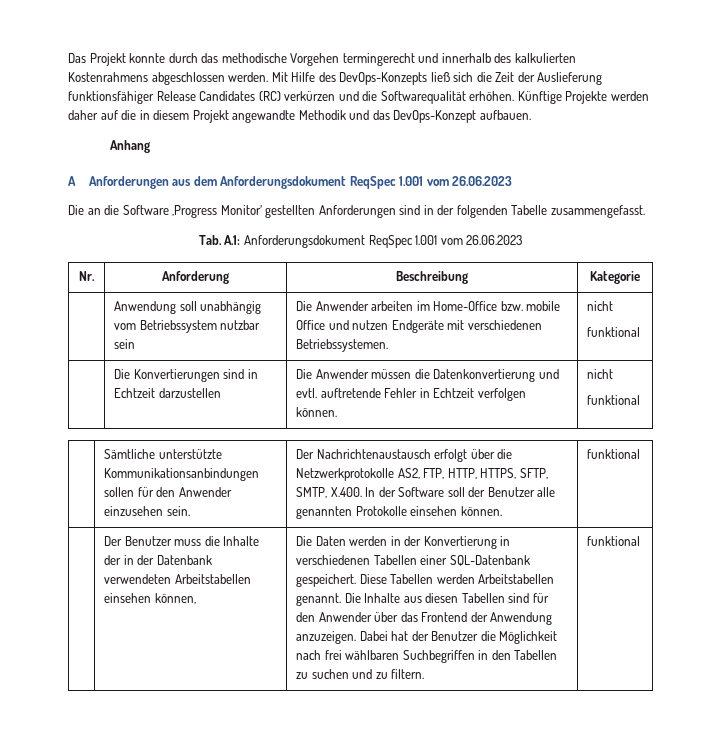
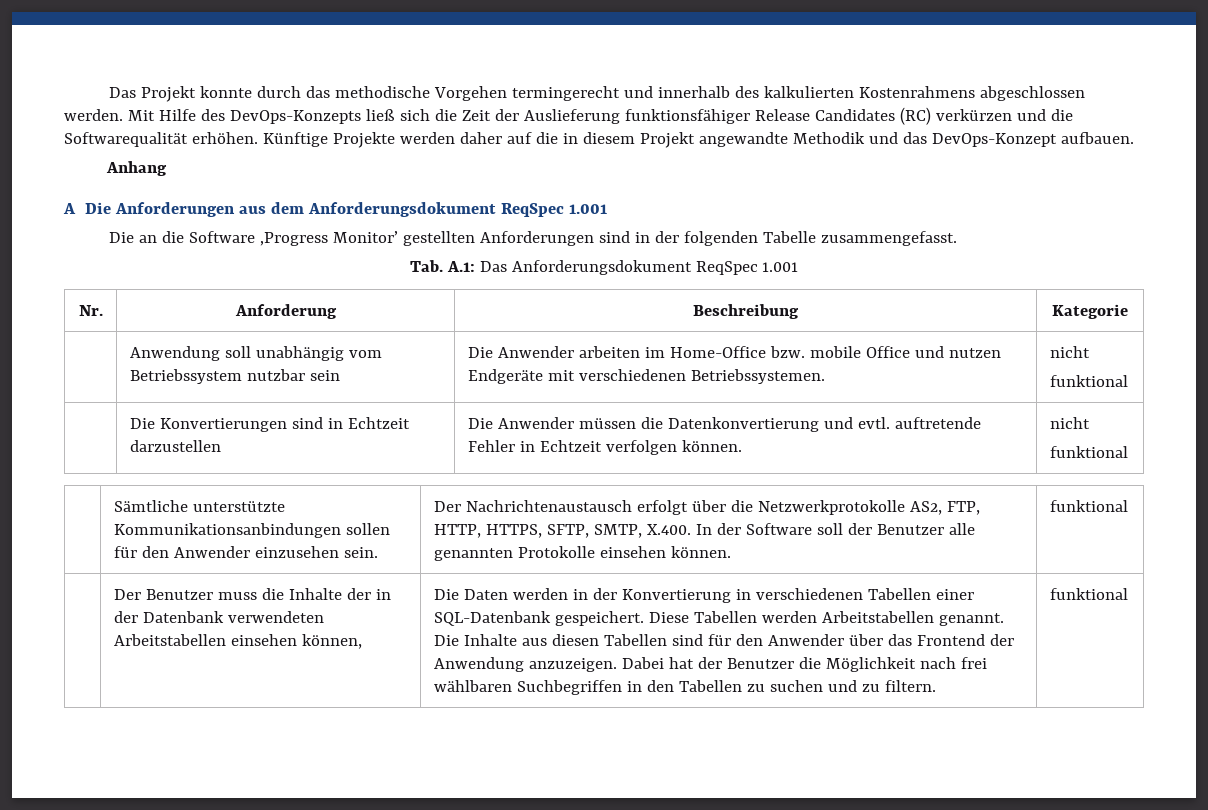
- A Anforderungen aus dem Anforderungsdokument ReqSpec 1.001 vom 26.06.2023
+ A Die Anforderungen aus dem Anforderungsdokument ReqSpec 1.001
- Tab. A.1: Anforderungsdokument ReqSpec 1.001 vom 26.06.2023
+ Tab. A.1: Das Anforderungsdokument ReqSpec 1.001

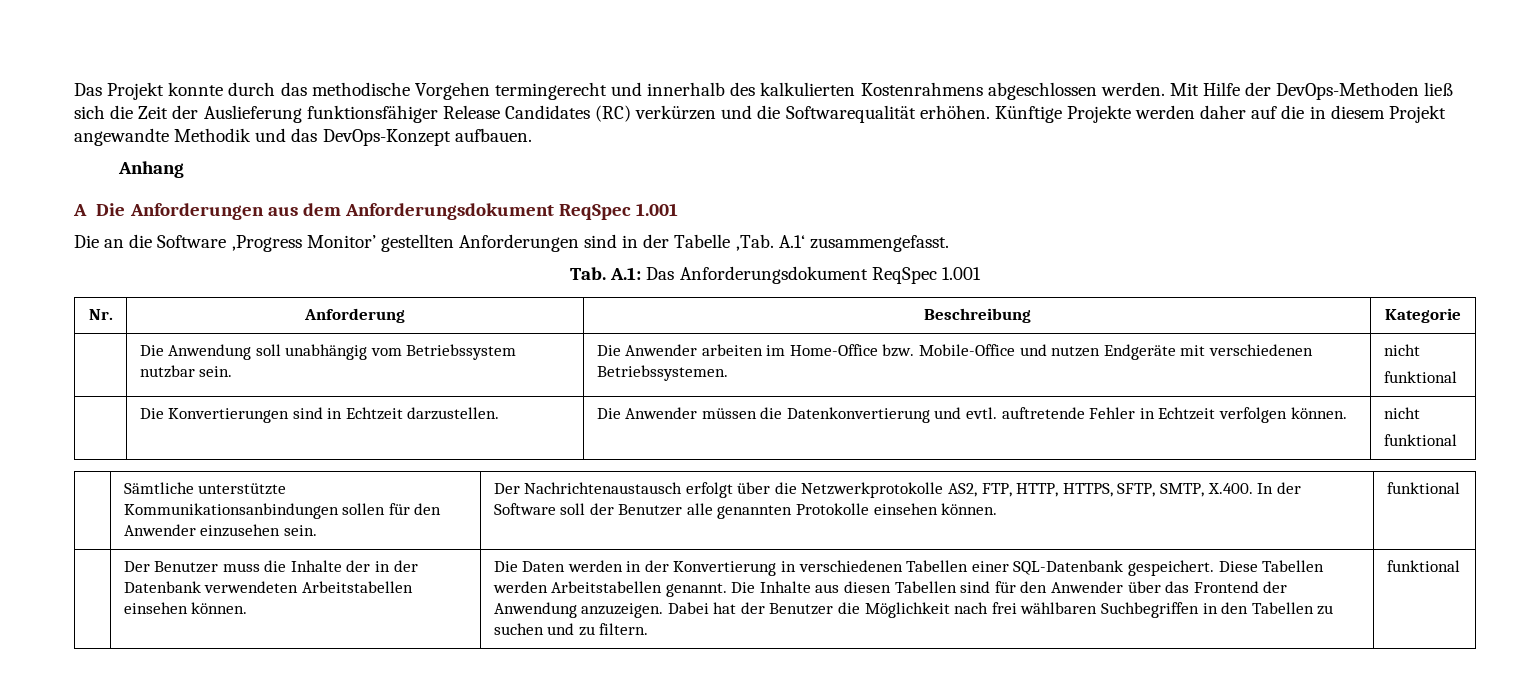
- Mit Hilfe des DevOps-Konzepts ließ sich die Zeit der Auslieferung funktionsfähiger Release Candidates (RC) verkürzen und die Softwarequalität erhöhen.
+ Mit Hilfe der DevOps-Methoden ließ sich die Zeit der Auslieferung funktionsfähiger Release Candidates (RC) verkürzen und die Softwarequalität erhöhen.
- Die an die Software ‚Progress Monitor’ gestellten Anforderungen sind in der folgenden Tabelle zusammengefasst.
+ Die an die Software ‚Progress Monitor’ gestellten Anforderungen sind in der Tabelle ‚Tab. A.1‘ zusammengefasst.
- | Anwendung soll unabhängig vom Betriebssystem nutzbar sein | Die Anwender arbeiten im Home-Office bzw. mobile Office und nutzen Endgeräte mit verschiedenen Betriebssystemen. | nicht
+ | Die Anwendung soll unabhängig vom Betriebssystem nutzbar sein. | Die Anwender arbeiten im Home-Office bzw. Mobile-Office und nutzen Endgeräte mit verschiedenen Betriebssystemen. | nicht
- | Die Konvertierungen sind in Echtzeit darzustellen | Die Anwender müssen die Datenkonvertierung und evtl. auftretende Fehler in Echtzeit verfolgen können. | nicht
+ | Die Konvertierungen sind in Echtzeit darzustellen. | Die Anwender müssen die Datenkonvertierung und evtl. auftretende Fehler in Echtzeit verfolgen können. | nicht
- Der Benutzer muss die Inhalte der in der Datenbank verwendeten Arbeitstabellen einsehen können,
+ Der Benutzer muss die Inhalte der in der Datenbank verwendeten Arbeitstabellen einsehen können.

